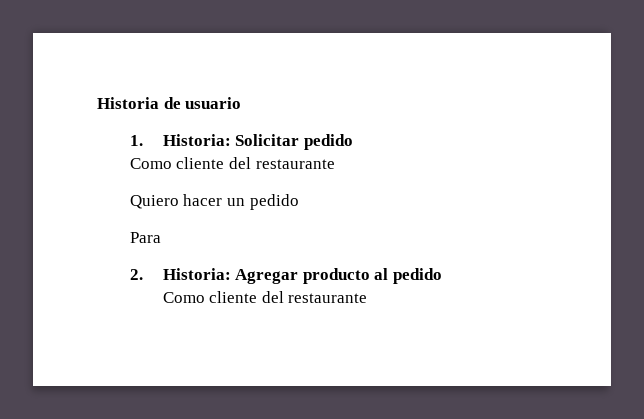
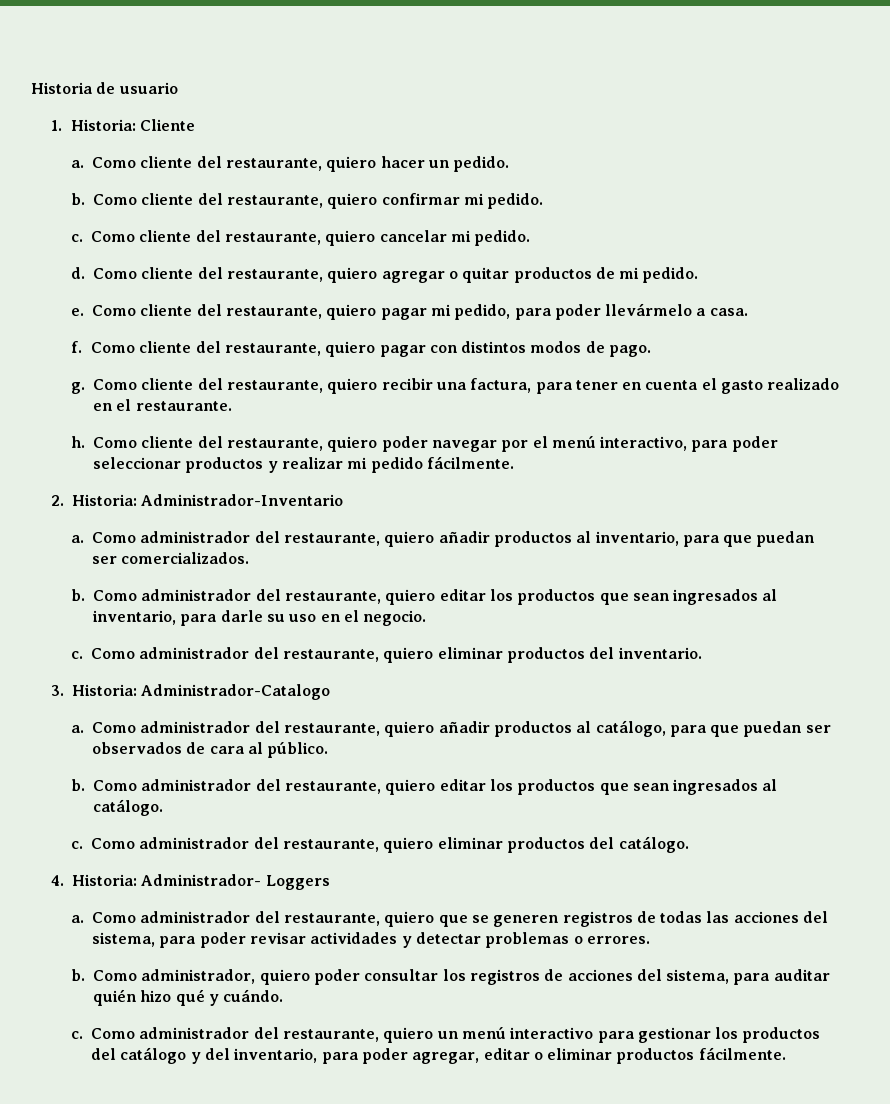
- 1. Historia: Solicitar pedido
- Como cliente del restaurante
- Quiero hacer un pedido
- Para
+ 1. Historia: Cliente
+ a. Como cliente del restaurante, quiero hacer un pedido.
+ b. Como cliente del restaurante, quiero confirmar mi pedido.
+ c. Como cliente del restaurante, quiero cancelar mi pedido.
+ d. Como cliente del restaurante, quiero agregar o quitar productos de mi pedido.
+ e. Como cliente del restaurante, quiero pagar mi pedido, para poder llevármelo a casa.
+ f. Como cliente del restaurante, quiero pagar con distintos modos de pago.
+ g. Como cliente del restaurante, quiero recibir una factura, para tener en cuenta el gasto realizado en el restaurante.
+ h. Como cliente del restaurante, quiero poder navegar por el menú interactivo, para poder seleccionar productos y realizar mi pedido fácilmente.
- 2. Historia: Agregar producto al pedido
- Como cliente del restaurante
+ 2. Historia: Administrador-Inventario
+ a. Como administrador del restaurante, quiero añadir productos al inventario, para que puedan ser comercializados.
+ b. Como administrador del restaurante, quiero editar los productos que sean ingresados al inventario, para darle su uso en el negocio.
+ c. Como administrador del restaurante, quiero eliminar productos del inventario.
+ 3. Historia: Administrador-Catalogo
+ a. Como administrador del restaurante, quiero añadir productos al catálogo, para que puedan ser observados de cara al público.
+ b. Como administrador del restaurante, quiero editar los productos que sean ingresados al catálogo.
+ c. Como administrador del restaurante, quiero eliminar productos del catálogo.
+ 4. Historia: Administrador- Loggers
+ a. Como administrador del restaurante, quiero que se generen registros de todas las acciones del sistema, para poder revisar actividades y detectar problemas o errores.
+ b. Como administrador, quiero poder consultar los registros de acciones del sistema, para auditar quién hizo qué y cuándo.
+ c. Como administrador del restaurante, quiero un menú interactivo para gestionar los productos del catálogo y del inventario, para poder agregar, editar o eliminar productos fácilmente.

